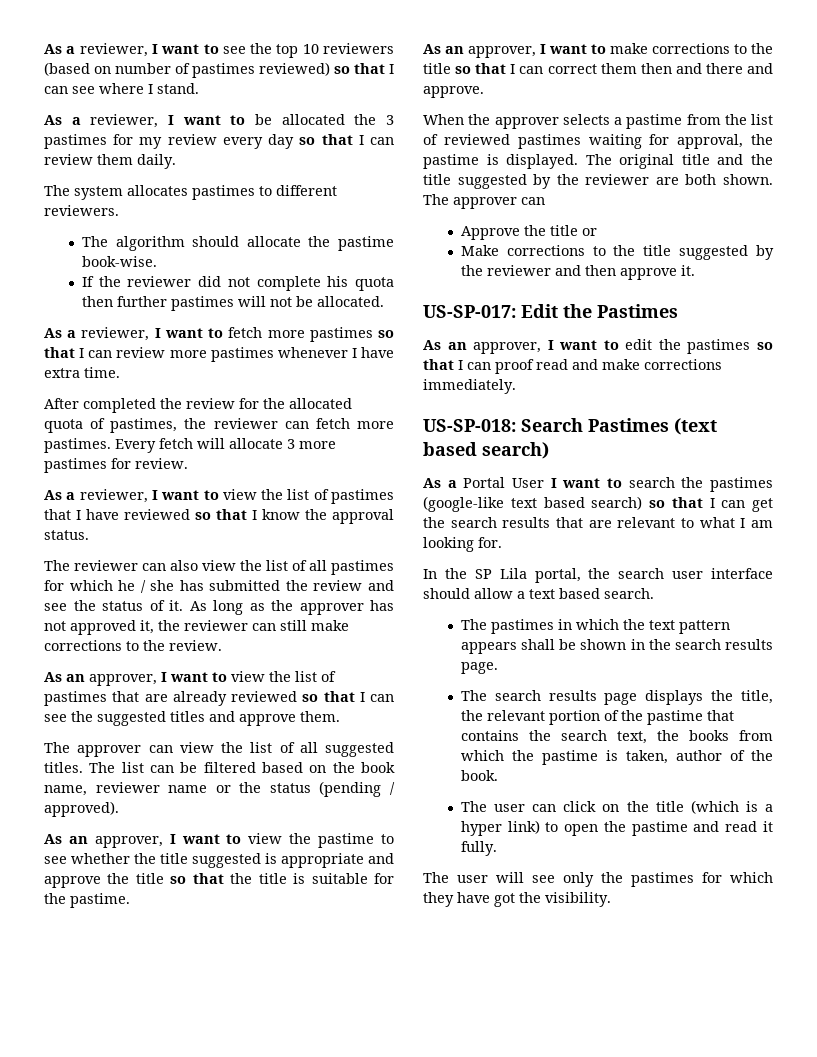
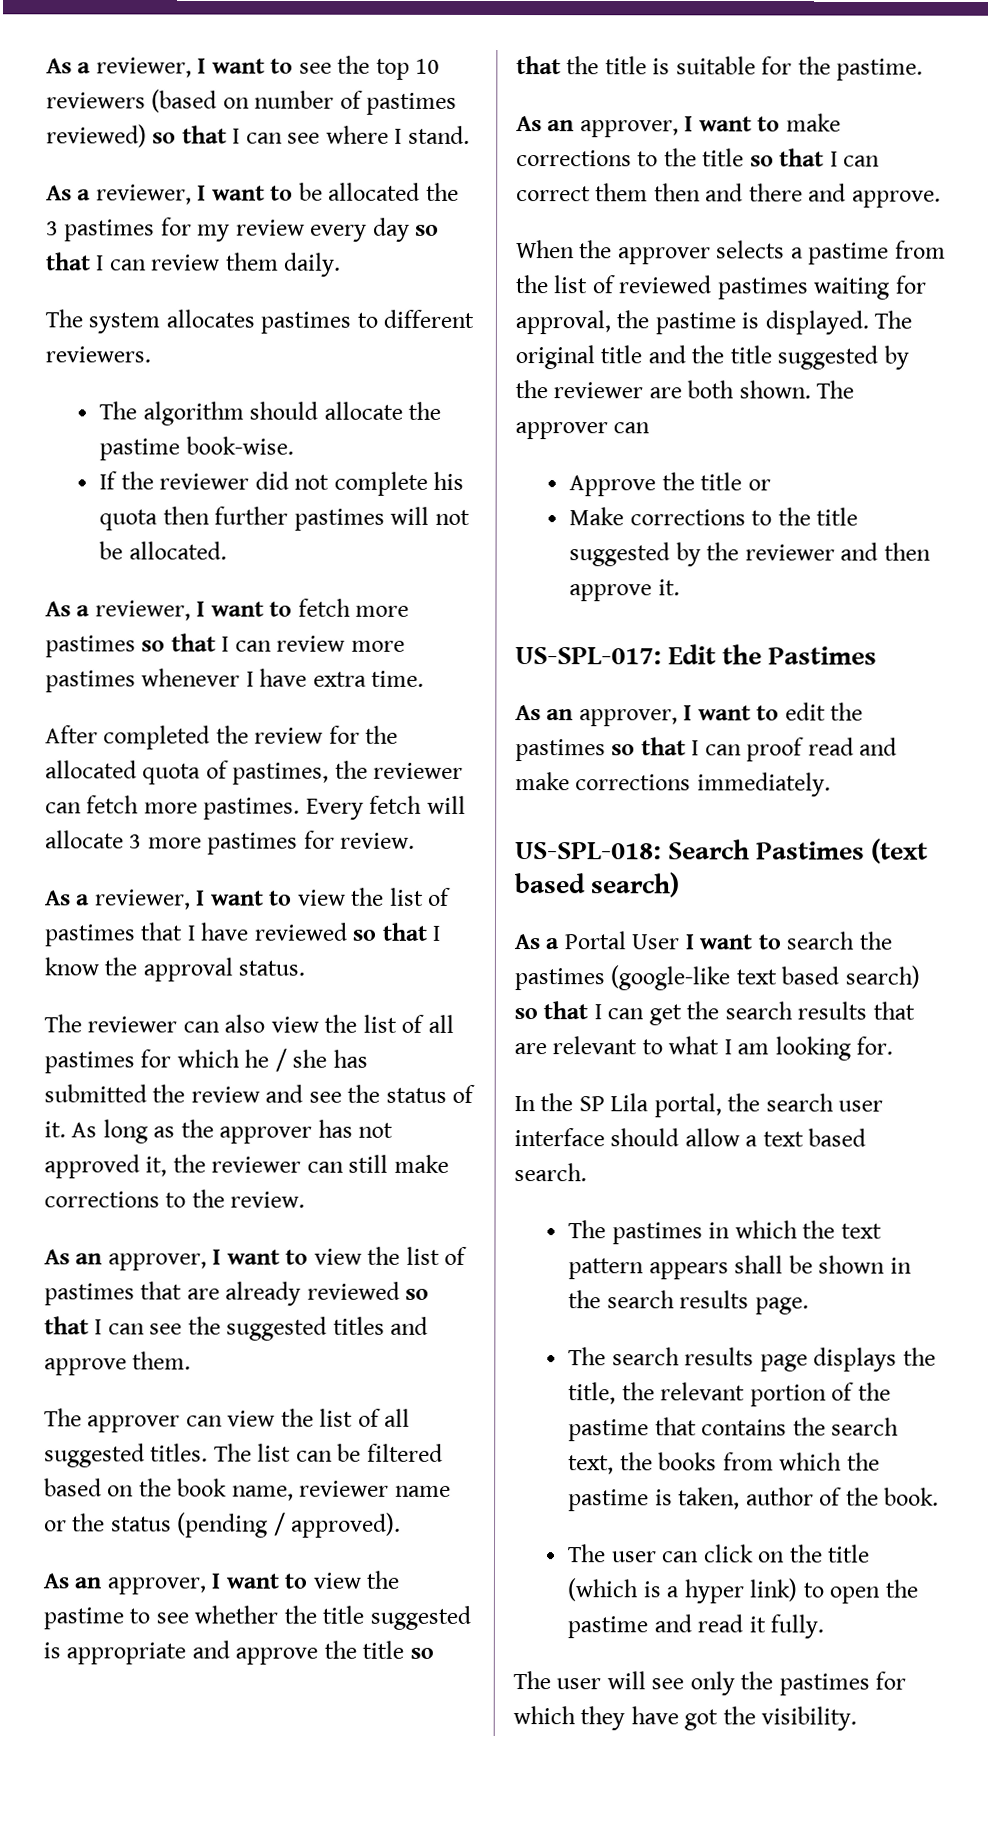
- US-SP-017: Edit the Pastimes
+ US-SPL-017: Edit the Pastimes
- US-SP-018: Search Pastimes (text based search)
+ US-SPL-018: Search Pastimes (text based search)

